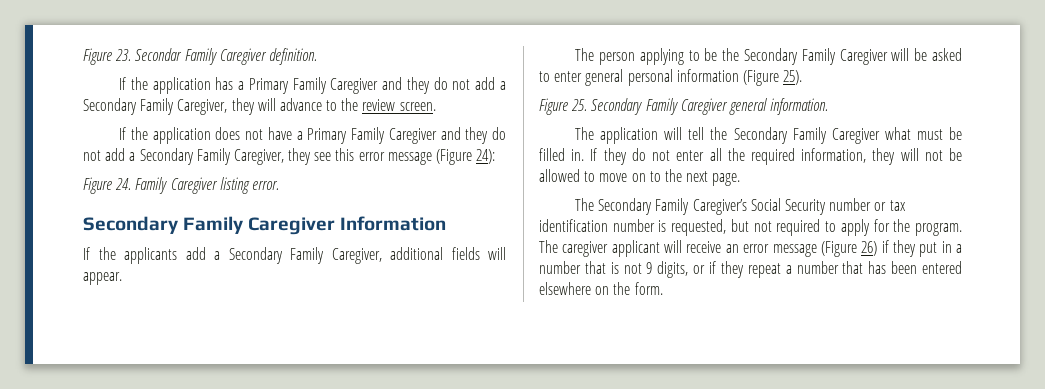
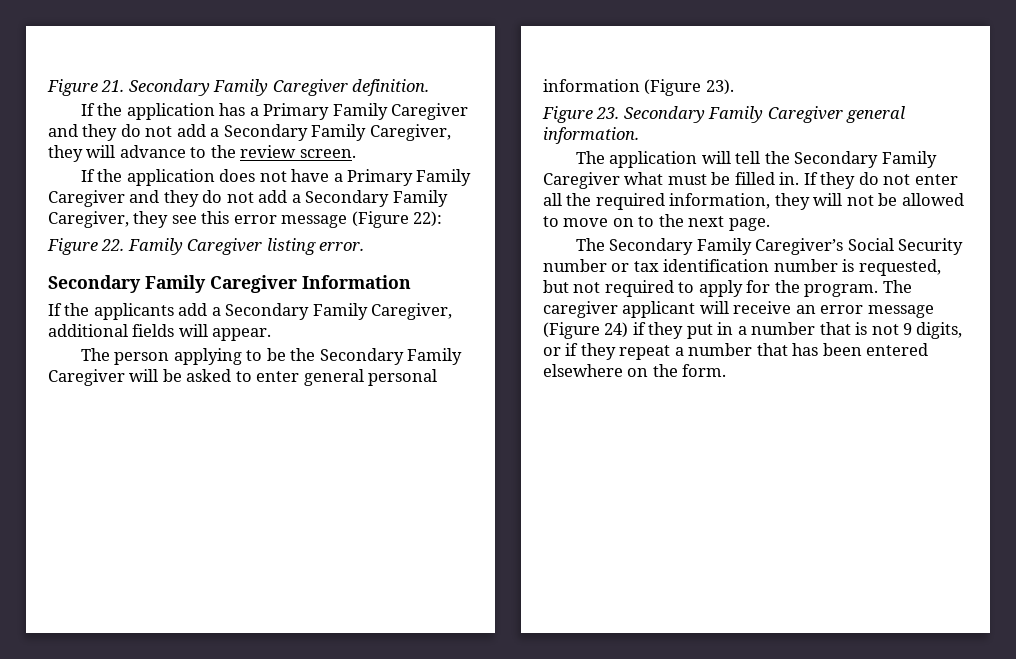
- Figure 23. Secondar Family Caregiver definition.
+ Figure 21. Secondary Family Caregiver definition.
- If the application does not have a Primary Family Caregiver and they do not add a Secondary Family Caregiver, they see this error message (Figure 24):
- Figure 24. Family Caregiver listing error.
+ If the application does not have a Primary Family Caregiver and they do not add a Secondary Family Caregiver, they see this error message (Figure 22):
+ Figure 22. Family Caregiver listing error.
- The person applying to be the Secondary Family Caregiver will be asked to enter general personal information (Figure 25).
- Figure 25. Secondary Family Caregiver general information.
+ The person applying to be the Secondary Family Caregiver will be asked to enter general personal information (Figure 23).
+ Figure 23. Secondary Family Caregiver general information.
- The caregiver applicant will receive an error message (Figure 26) if they put in a number that is not 9 digits, or if they repeat a number that has been entered elsewhere on the form.
+ The caregiver applicant will receive an error message (Figure 24) if they put in a number that is not 9 digits, or if they repeat a number that has been entered elsewhere on the form.

